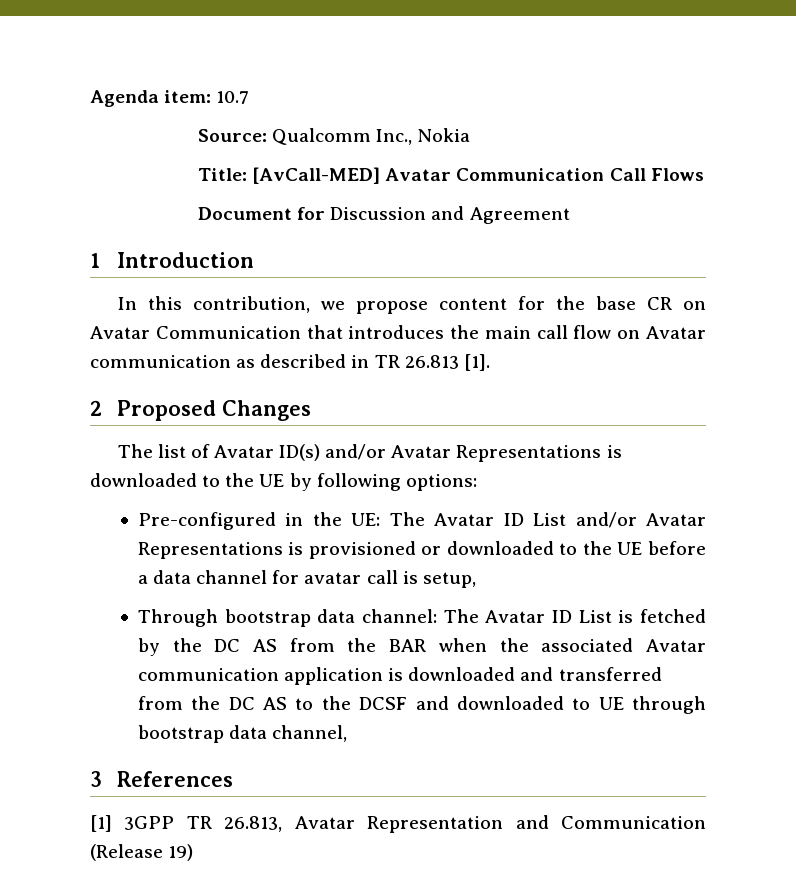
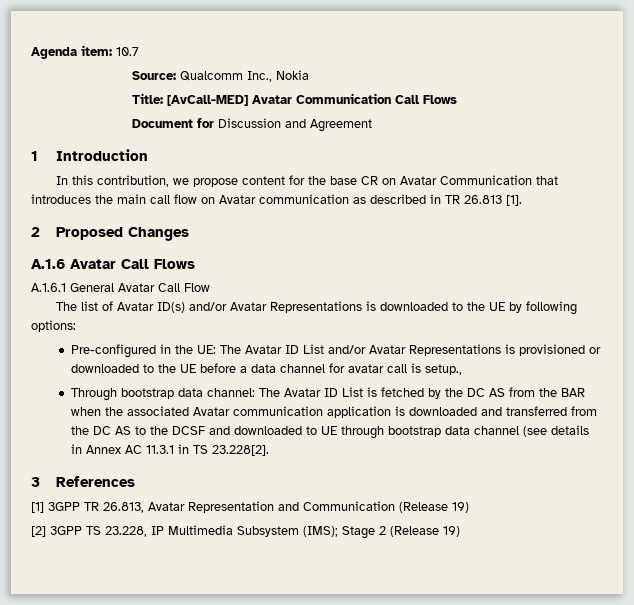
+ A.1.6 Avatar Call Flows
+ A.1.6.1 General Avatar Call Flow
- Pre-configured in the UE: The Avatar ID List and/or Avatar Representations is provisioned or downloaded to the UE before a data channel for avatar call is setup,
+ Pre-configured in the UE: The Avatar ID List and/or Avatar Representations is provisioned or downloaded to the UE before a data channel for avatar call is setup.,
- Through bootstrap data channel: The Avatar ID List is fetched by the DC AS from the BAR when the associated Avatar communication application is downloaded and transferred from the DC AS to the DCSF and downloaded to UE through bootstrap data channel,
+ Through bootstrap data channel: The Avatar ID List is fetched by the DC AS from the BAR when the associated Avatar communication application is downloaded and transferred from the DC AS to the DCSF and downloaded to UE through bootstrap data channel (see details in Annex AC 11.3.1 in TS 23.228[2].
+ [2] 3GPP TS 23.228, IP Multimedia Subsystem (IMS); Stage 2 (Release 19)

